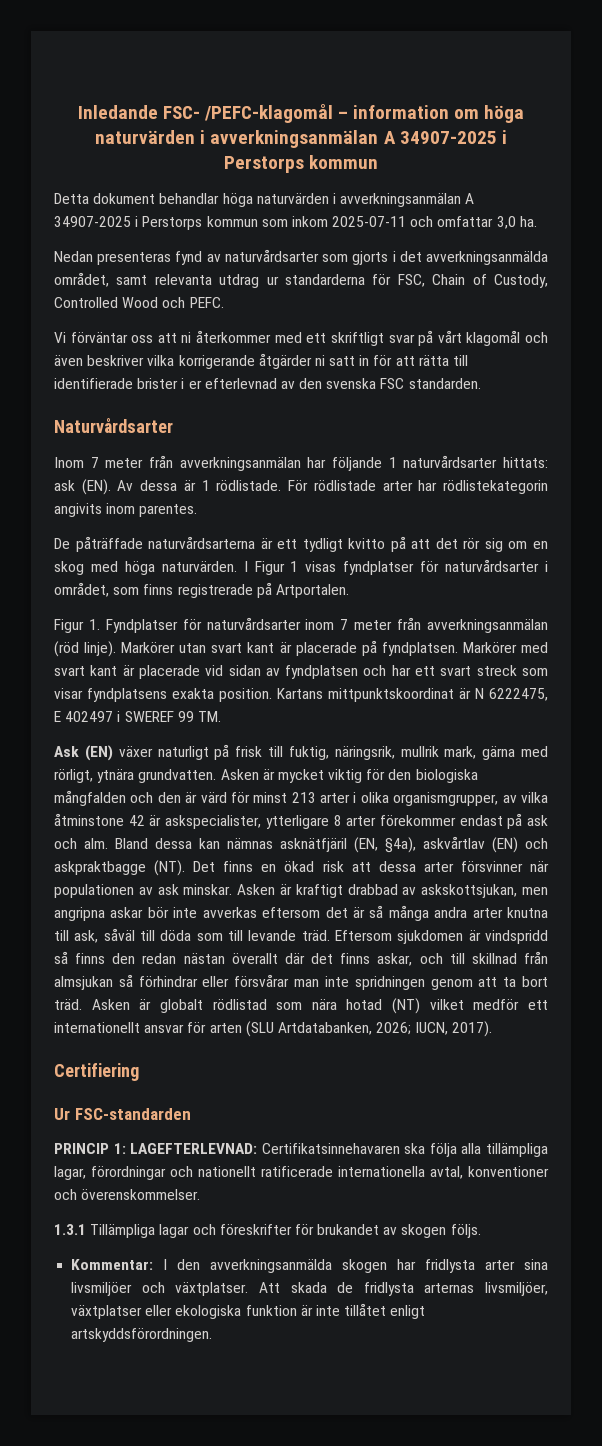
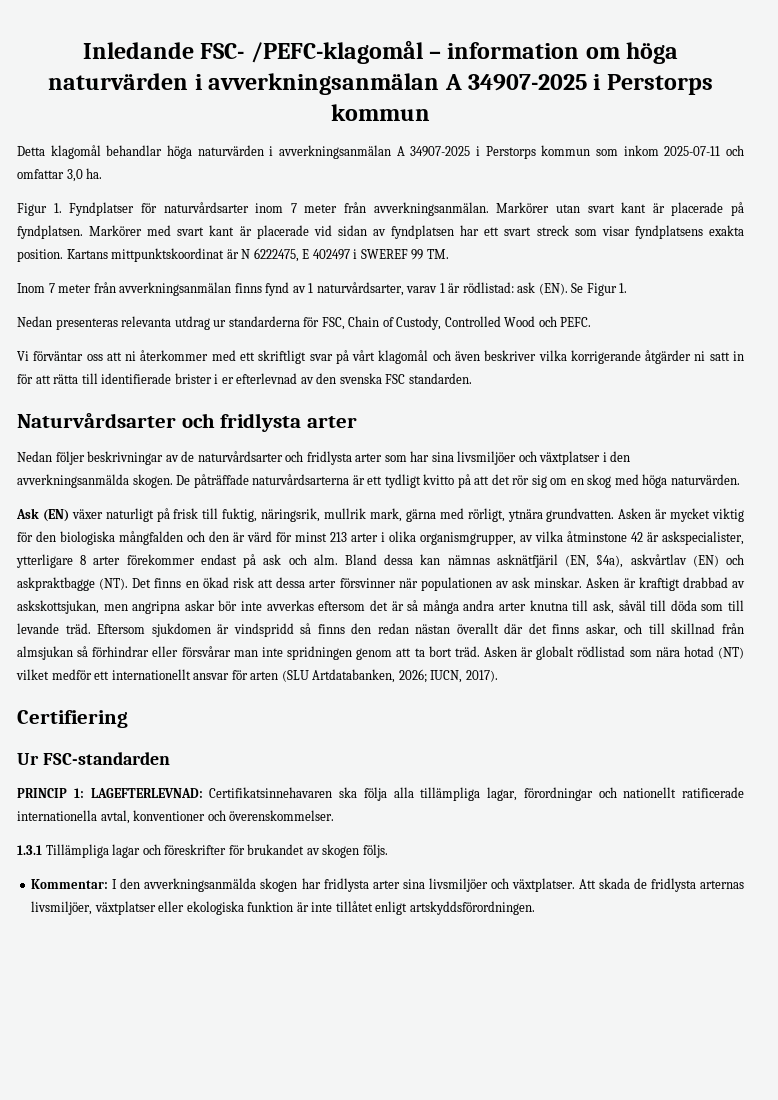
- Detta dokument behandlar höga naturvärden i avverkningsanmälan A 34907-2025 i Perstorps kommun som inkom 2025-07-11 och omfattar 3,0 ha.
+ Detta klagomål behandlar höga naturvärden i avverkningsanmälan A 34907-2025 i Perstorps kommun som inkom 2025-07-11 och omfattar 3,0 ha.
- Nedan presenteras fynd av naturvårdsarter som gjorts i det avverkningsanmälda området, samt relevanta utdrag ur standarderna för FSC, Chain of Custody, Controlled Wood och PEFC.
+ Figur 1. Fyndplatser för naturvårdsarter inom 7 meter från avverkningsanmälan. Markörer utan svart kant är placerade på fyndplatsen. Markörer med svart kant är placerade vid sidan av fyndplatsen har ett svart streck som visar fyndplatsens exakta position. Kartans mittpunktskoordinat är N 6222475, E 402497 i SWEREF 99 TM.
+ Inom 7 meter från avverkningsanmälan finns fynd av 1 naturvårdsarter, varav 1 är rödlistad: ask (EN). Se Figur 1.
+ Nedan presenteras relevanta utdrag ur standarderna för FSC, Chain of Custody, Controlled Wood och PEFC.
- Naturvårdsarter
- Inom 7 meter från avverkningsanmälan har följande 1 naturvårdsarter hittats: ask (EN). Av dessa är 1 rödlistade. För rödlistade arter har rödlistekategorin angivits inom parentes.
- De påträffade naturvårdsarterna är ett tydligt kvitto på att det rör sig om en skog med höga naturvärden. I Figur 1 visas fyndplatser för naturvårdsarter i området, som finns registrerade på Artportalen.
- Figur 1. Fyndplatser för naturvårdsarter inom 7 meter från avverkningsanmälan (röd linje). Markörer utan svart kant är placerade på fyndplatsen. Markörer med svart kant är placerade vid sidan av fyndplatsen och har ett svart streck som visar fyndplatsens exakta position. Kartans mittpunktskoordinat är N 6222475, E 402497 i SWEREF 99 TM.
+ Naturvårdsarter och fridlysta arter
+ Nedan följer beskrivningar av de naturvårdsarter och fridlysta arter som har sina livsmiljöer och växtplatser i den avverkningsanmälda skogen. De påträffade naturvårdsarterna är ett tydligt kvitto på att det rör sig om en skog med höga naturvärden.

